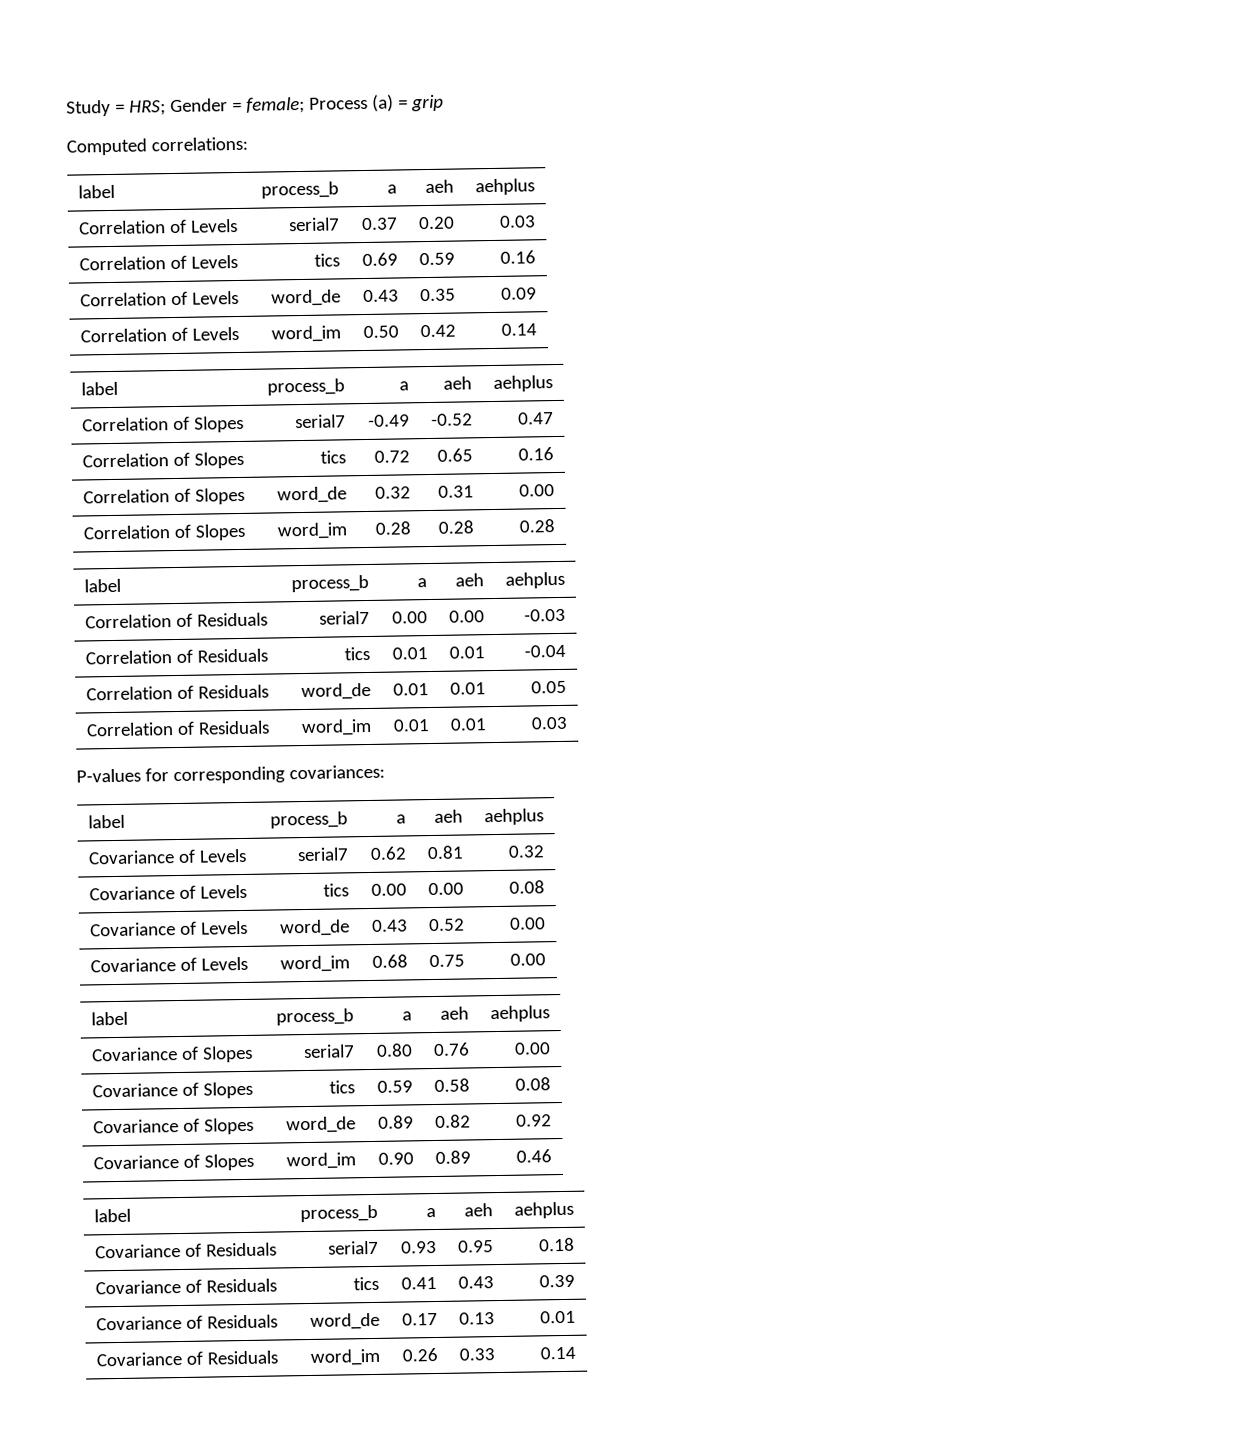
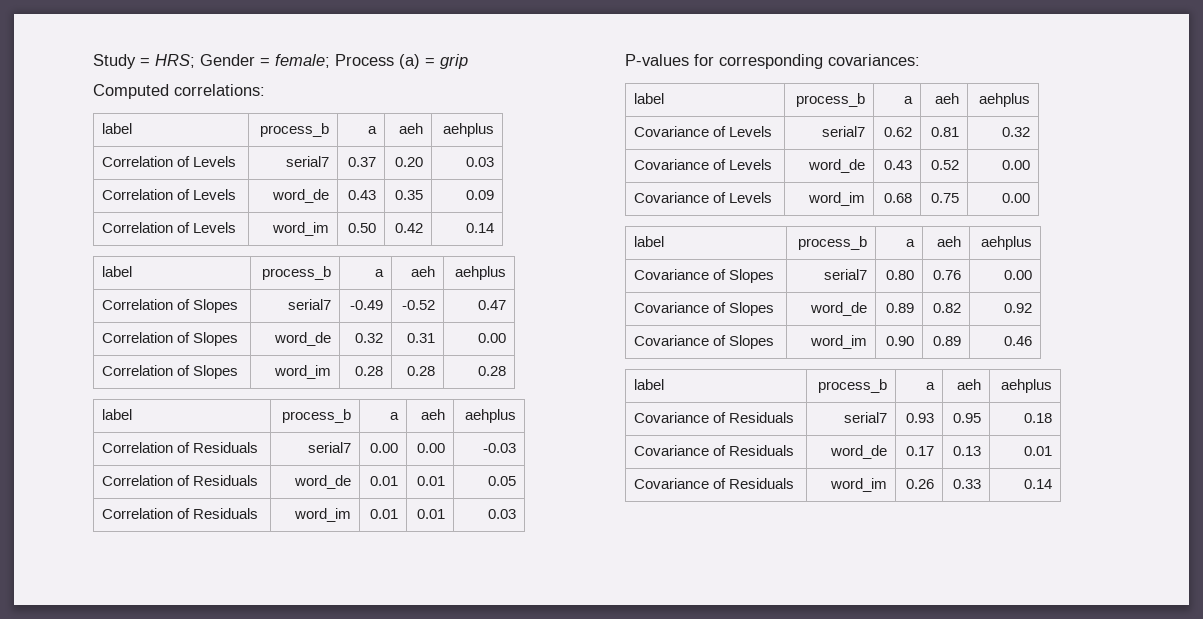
- Correlation of Levels | tics | 0.69 | 0.59 | 0.16
- Correlation of Slopes | tics | 0.72 | 0.65 | 0.16
- Correlation of Residuals | tics | 0.01 | 0.01 | -0.04
- Covariance of Levels | tics | 0.00 | 0.00 | 0.08
- Covariance of Slopes | tics | 0.59 | 0.58 | 0.08
- Covariance of Residuals | tics | 0.41 | 0.43 | 0.39

